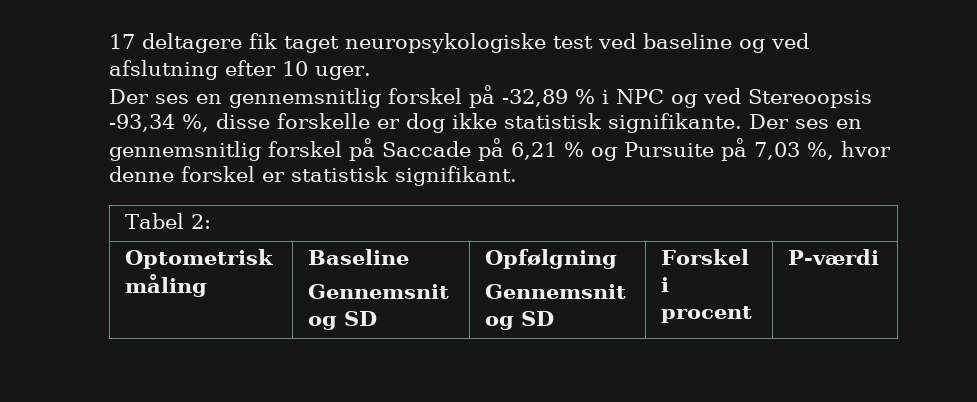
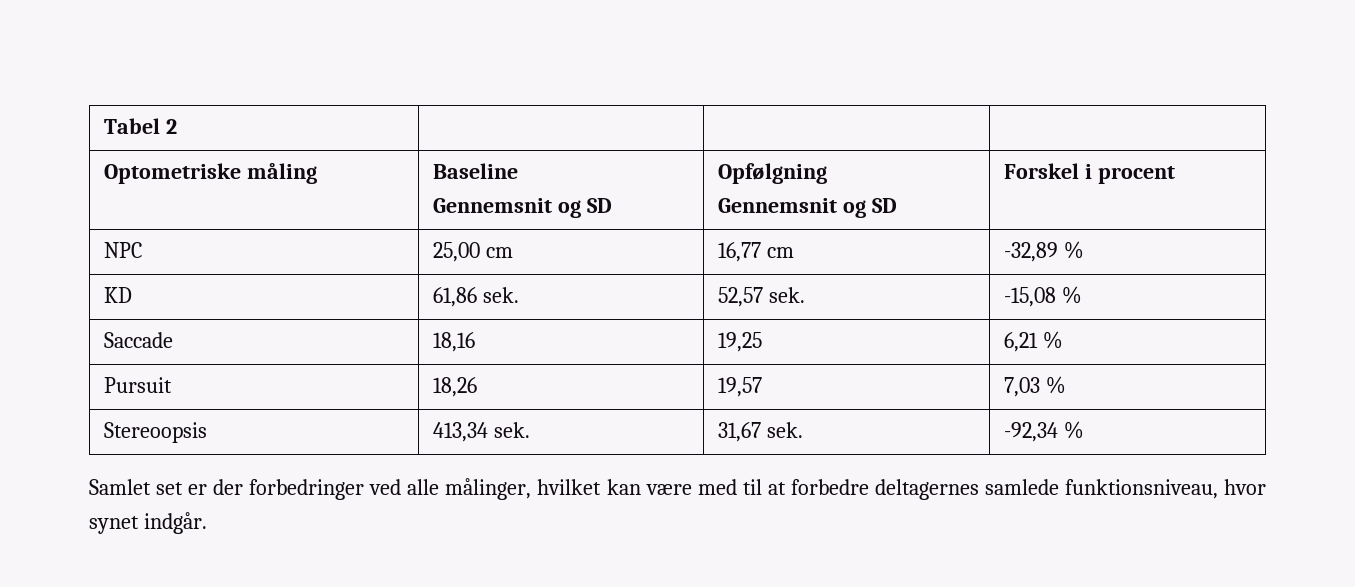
- 17 deltagere fik taget neuropsykologiske test ved baseline og ved afslutning efter 10 uger.
- Der ses en gennemsnitlig forskel på -32,89 % i NPC og ved Stereoopsis -93,34 %, disse forskelle er dog ikke statistisk signifikante. Der ses en gennemsnitlig forskel på Saccade på 6,21 % og Pursuite på 7,03 %, hvor denne forskel er statistisk signifikant.
- Tabel 2:
- Optometrisk måling | Baseline
+ Tabel 2 | | |
+ Optometriske måling | Baseline
  Gennemsnit og SD | Opfølgning
- Gennemsnit og SD | Forskel i procent | P-værdi
+ Gennemsnit og SD | Forskel i procent
+ NPC | 25,00 cm | 16,77 cm | -32,89 %
+ KD | 61,86 sek. | 52,57 sek. | -15,08 %
+ Saccade | 18,16 | 19,25 | 6,21 %
+ Pursuit | 18,26 | 19,57 | 7,03 %
+ Stereoopsis | 413,34 sek. | 31,67 sek. | -92,34 %
+ Samlet set er der forbedringer ved alle målinger, hvilket kan være med til at forbedre deltagernes samlede funktionsniveau, hvor synet indgår.

